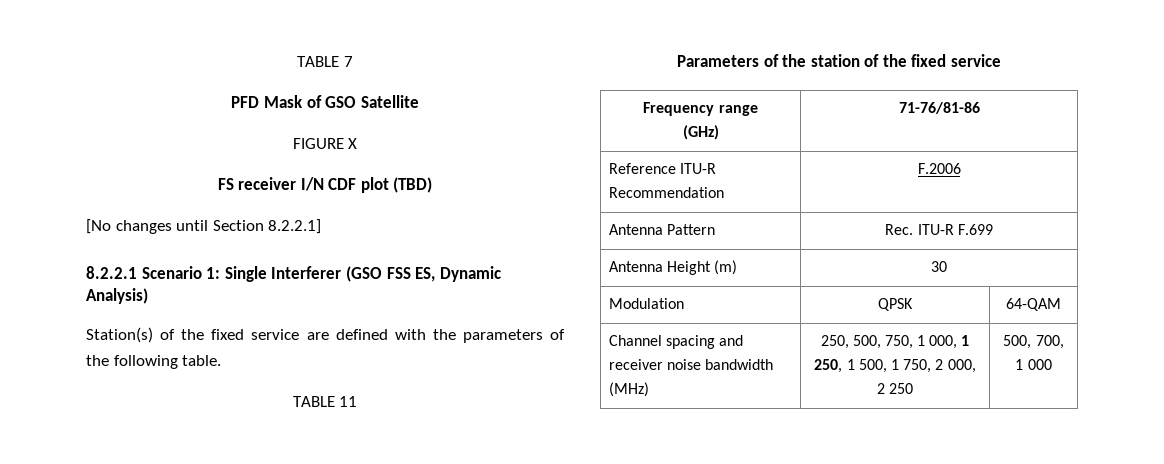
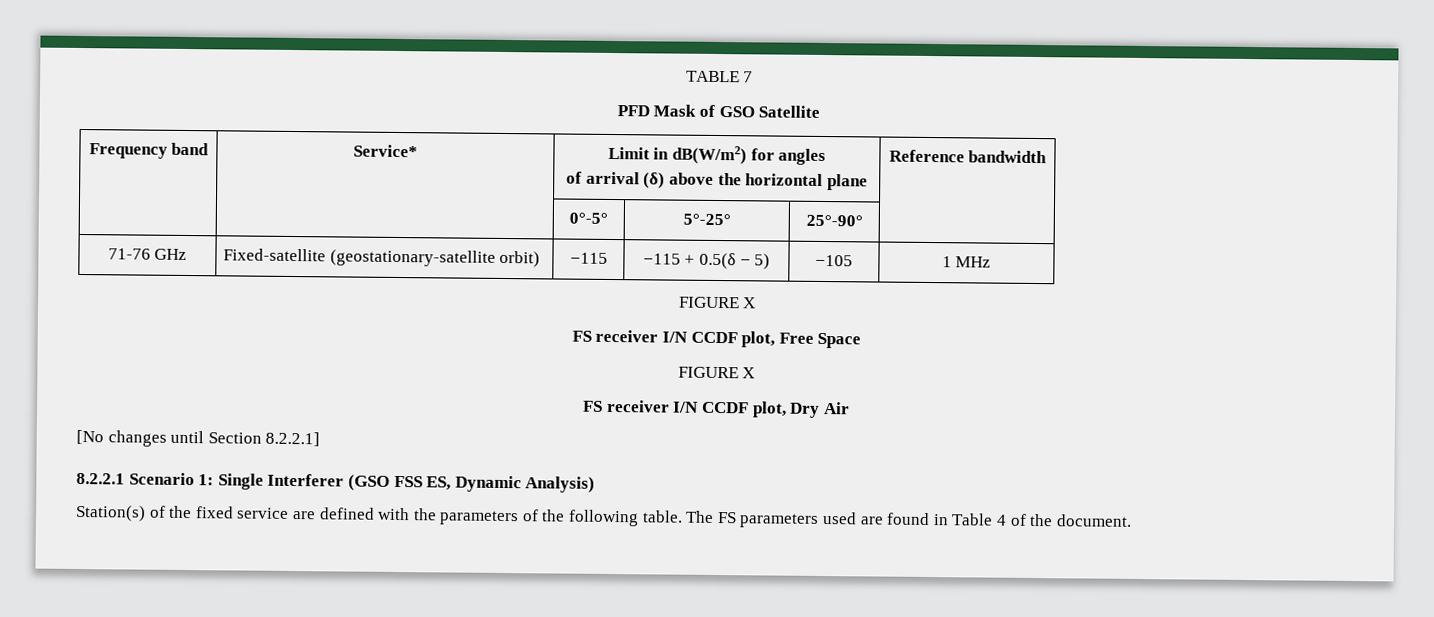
+ Frequency band | Service* | Limit in dB(W/m2) for angles
+ of arrival (δ) above the horizontal plane | Reference bandwidth
+ | | 0°-5° | 5°-25° | 25°-90° |
+ 71-76 GHz | Fixed-satellite (geostationary-satellite orbit) | −115 | −115 + 0.5(δ − 5) | −105 | 1 MHz
  FIGURE X
- FS receiver I/N CDF plot (TBD)
+ FS receiver I/N CCDF plot, Free Space
+ FIGURE X
+ FS receiver I/N CCDF plot, Dry Air
- Station(s) of the fixed service are defined with the parameters of the following table.
- TABLE 11
- Parameters of the station of the fixed service
- Frequency range
- (GHz) | 71-76/81-86
- Reference ITU-R Recommendation | F.2006
- Antenna Pattern | Rec. ITU-R F.699
- Antenna Height (m) | 30
- Modulation | QPSK | 64-QAM
- Channel spacing and receiver noise bandwidth (MHz) | 250, 500, 750, 1 000, 1 250, 1 500, 1 750, 2 000, 2 250 | 500, 700, 1 000
+ Station(s) of the fixed service are defined with the parameters of the following table. The FS parameters used are found in Table 4 of the document.

